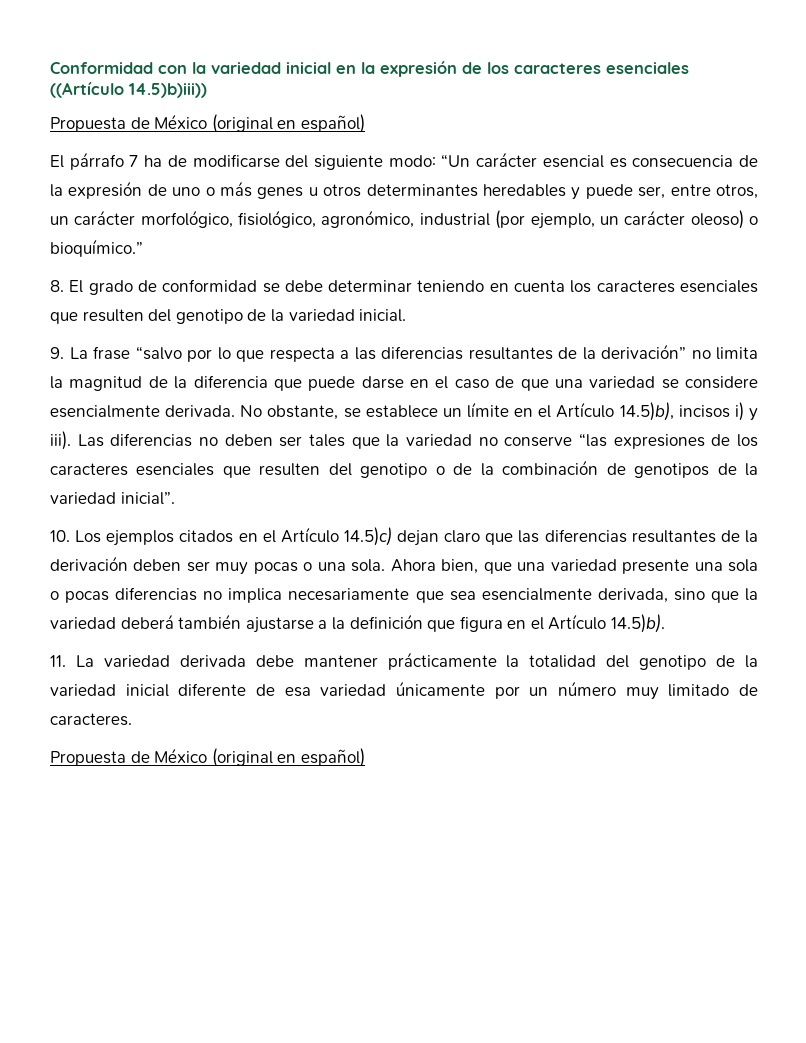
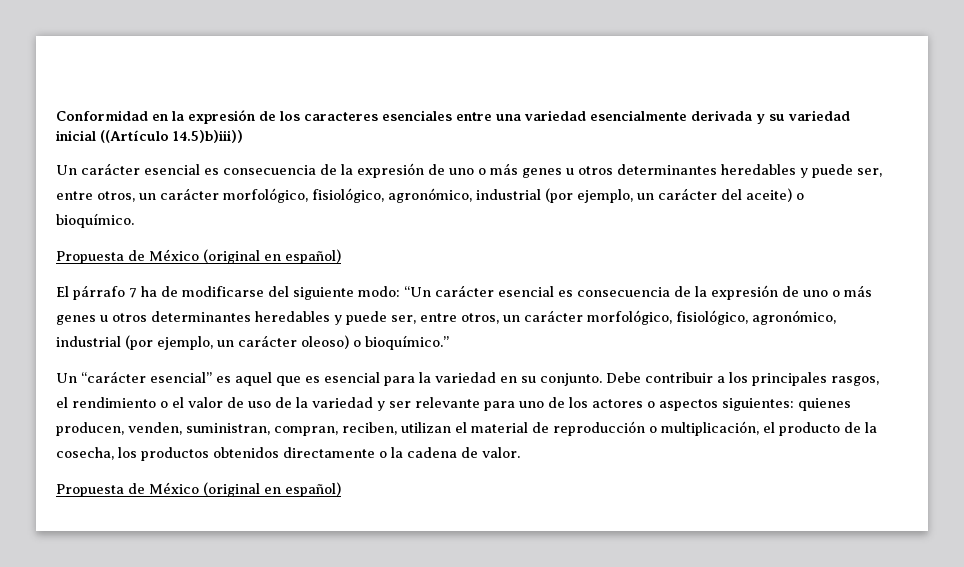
- Conformidad con la variedad inicial en la expresión de los caracteres esenciales ((Artículo 14.5)b)iii))
+ Conformidad en la expresión de los caracteres esenciales entre una variedad esencialmente derivada y su variedad inicial ((Artículo 14.5)b)iii))
+ Un carácter esencial es consecuencia de la expresión de uno o más genes u otros determinantes heredables y puede ser, entre otros, un carácter morfológico, fisiológico, agronómico, industrial (por ejemplo, un carácter del aceite) o bioquímico.
- 8. El grado de conformidad se debe determinar teniendo en cuenta los caracteres esenciales que resulten del genotipo de la variedad inicial.
- 9. La frase “salvo por lo que respecta a las diferencias resultantes de la derivación” no limita la magnitud de la diferencia que puede darse en el caso de que una variedad se considere esencialmente derivada. No obstante, se establece un límite en el Artículo 14.5)b), incisos i) y iii). Las diferencias no deben ser tales que la variedad no conserve “las expresiones de los caracteres esenciales que resulten del genotipo o de la combinación de genotipos de la variedad inicial”.
- 10. Los ejemplos citados en el Artículo 14.5)c) dejan claro que las diferencias resultantes de la derivación deben ser muy pocas o una sola. Ahora bien, que una variedad presente una sola o pocas diferencias no implica necesariamente que sea esencialmente derivada, sino que la variedad deberá también ajustarse a la definición que figura en el Artículo 14.5)b).
- 11. La variedad derivada debe mantener prácticamente la totalidad del genotipo de la variedad inicial diferente de esa variedad únicamente por un número muy limitado de caracteres.
+ Un “carácter esencial” es aquel que es esencial para la variedad en su conjunto. Debe contribuir a los principales rasgos, el rendimiento o el valor de uso de la variedad y ser relevante para uno de los actores o aspectos siguientes: quienes producen, venden, suministran, compran, reciben, utilizan el material de reproducción o multiplicación, el producto de la cosecha, los productos obtenidos directamente o la cadena de valor.

